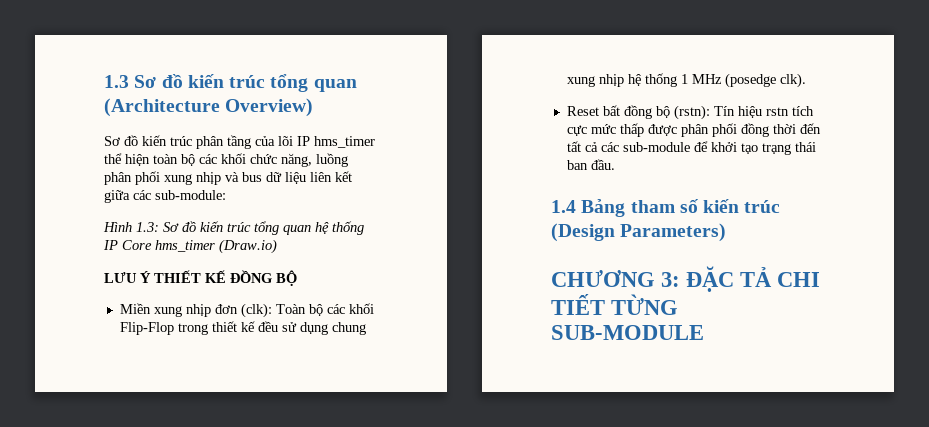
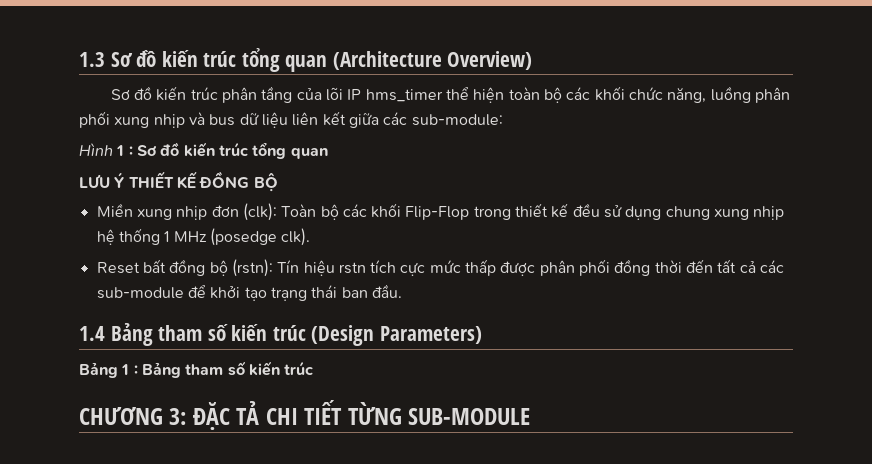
- Hình 1.3: Sơ đồ kiến trúc tổng quan hệ thống IP Core hms_timer (Draw.io)
+ Hình 1 : Sơ đồ kiến trúc tổng quan
+ Bảng 1 : Bảng tham số kiến trúc

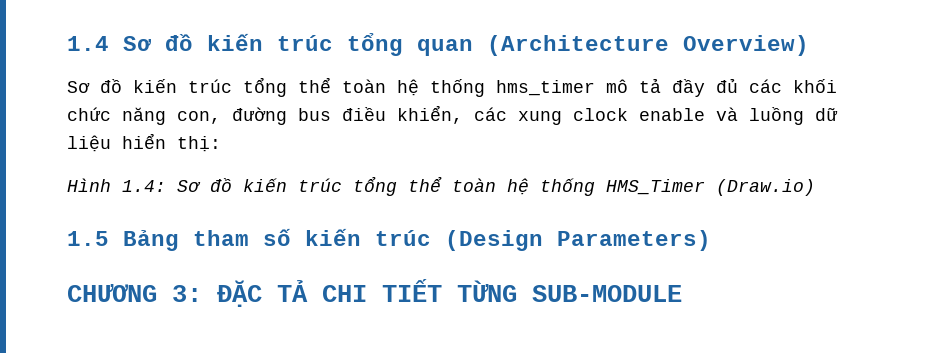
- 1.3 Sơ đồ kiến trúc tổng quan (Architecture Overview)
+ 1.4 Sơ đồ kiến trúc tổng quan (Architecture Overview)
- Sơ đồ kiến trúc phân tầng của lõi IP hms_timer thể hiện toàn bộ các khối chức năng, luồng phân phối xung nhịp và bus dữ liệu liên kết giữa các sub-module:
+ Sơ đồ kiến trúc tổng thể toàn hệ thống hms_timer mô tả đầy đủ các khối chức năng con, đường bus điều khiển, các xung clock enable và luồng dữ liệu hiển thị:
- Hình 1 : Sơ đồ kiến trúc tổng quan
- LƯU Ý THIẾT KẾ ĐỒNG BỘ
- Miền xung nhịp đơn (clk): Toàn bộ các khối Flip-Flop trong thiết kế đều sử dụng chung xung nhịp hệ thống 1 MHz (posedge clk).
- Reset bất đồng bộ (rstn): Tín hiệu rstn tích cực mức thấp được phân phối đồng thời đến tất cả các sub-module để khởi tạo trạng thái ban đầu.
- 1.4 Bảng tham số kiến trúc (Design Parameters)
+ Hình 1.4: Sơ đồ kiến trúc tổng thể toàn hệ thống HMS_Timer (Draw.io)
+ 1.5 Bảng tham số kiến trúc (Design Parameters)
- Bảng 1 : Bảng tham số kiến trúc

